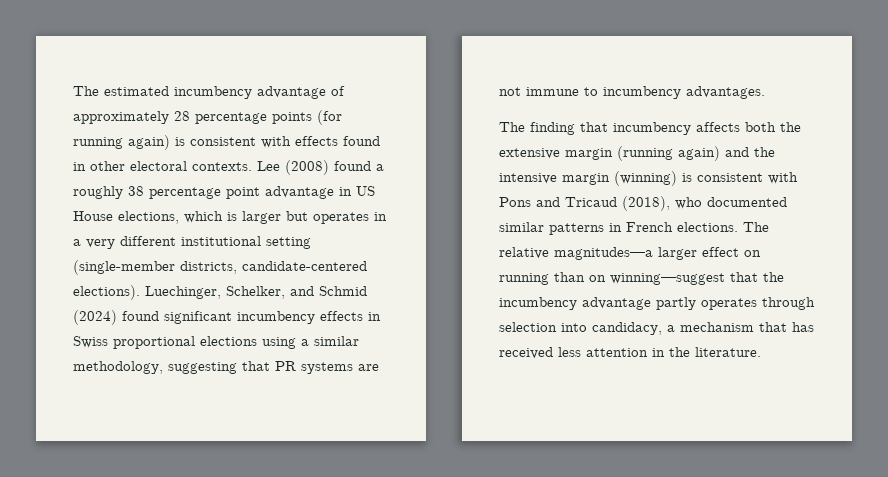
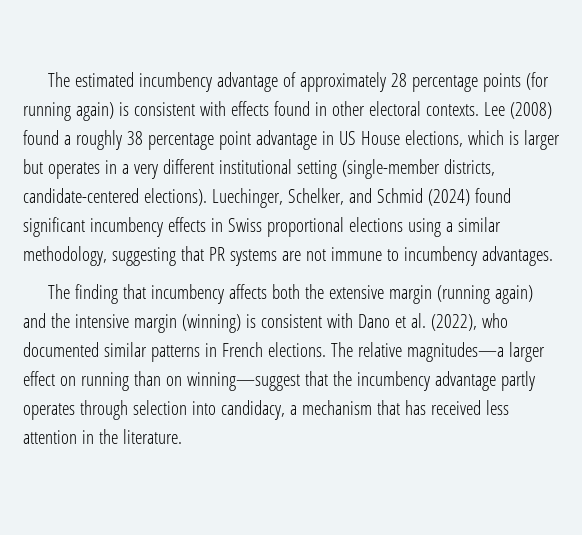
- The finding that incumbency affects both the extensive margin (running again) and the intensive margin (winning) is consistent with Pons and Tricaud (2018), who documented similar patterns in French elections.
+ The finding that incumbency affects both the extensive margin (running again) and the intensive margin (winning) is consistent with Dano et al. (2022), who documented similar patterns in French elections.

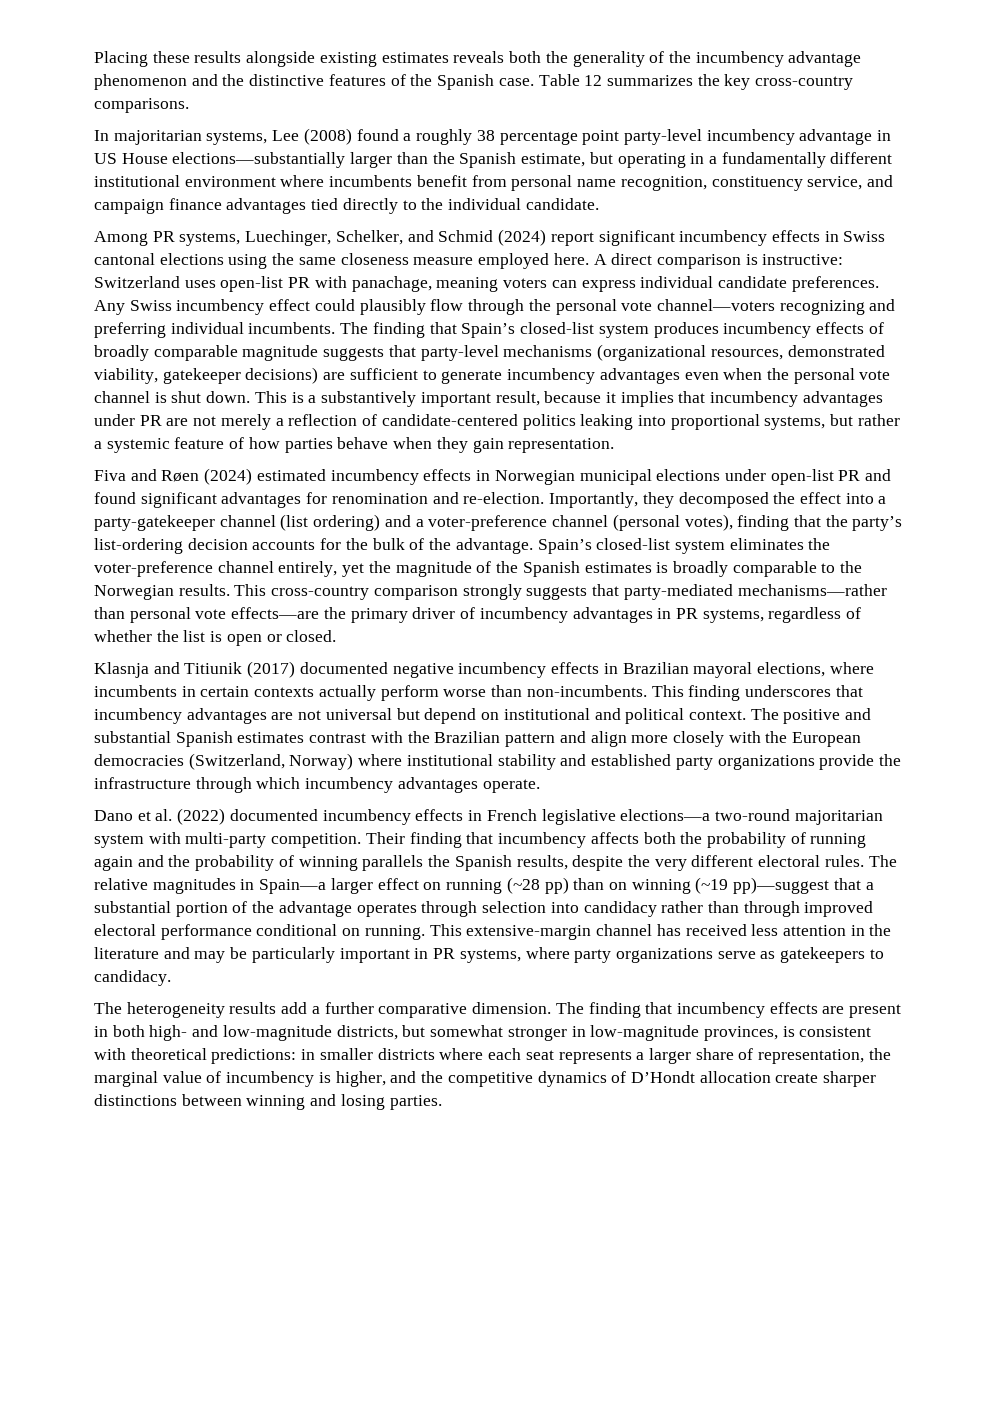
- The estimated incumbency advantage of approximately 28 percentage points (for running again) is consistent with effects found in other electoral contexts. Lee (2008) found a roughly 38 percentage point advantage in US House elections, which is larger but operates in a very different institutional setting (single-member districts, candidate-centered elections). Luechinger, Schelker, and Schmid (2024) found significant incumbency effects in Swiss proportional elections using a similar methodology, suggesting that PR systems are not immune to incumbency advantages.
- The finding that incumbency affects both the extensive margin (running again) and the intensive margin (winning) is consistent with Dano et al. (2022), who documented similar patterns in French elections. The relative magnitudes—a larger effect on running than on winning—suggest that the incumbency advantage partly operates through selection into candidacy, a mechanism that has received less attention in the literature.
+ Placing these results alongside existing estimates reveals both the generality of the incumbency advantage phenomenon and the distinctive features of the Spanish case. Table 12 summarizes the key cross-country comparisons.
+ In majoritarian systems, Lee (2008) found a roughly 38 percentage point party-level incumbency advantage in US House elections—substantially larger than the Spanish estimate, but operating in a fundamentally different institutional environment where incumbents benefit from personal name recognition, constituency service, and campaign finance advantages tied directly to the individual candidate.
+ Among PR systems, Luechinger, Schelker, and Schmid (2024) report significant incumbency effects in Swiss cantonal elections using the same closeness measure employed here. A direct comparison is instructive: Switzerland uses open-list PR with panachage, meaning voters can express individual candidate preferences. Any Swiss incumbency effect could plausibly flow through the personal vote channel—voters recognizing and preferring individual incumbents. The finding that Spain’s closed-list system produces incumbency effects of broadly comparable magnitude suggests that party-level mechanisms (organizational resources, demonstrated viability, gatekeeper decisions) are sufficient to generate incumbency advantages even when the personal vote channel is shut down. This is a substantively important result, because it implies that incumbency advantages under PR are not merely a reflection of candidate-centered politics leaking into proportional systems, but rather a systemic feature of how parties behave when they gain representation.
+ Fiva and Røen (2024) estimated incumbency effects in Norwegian municipal elections under open-list PR and found significant advantages for renomination and re-election. Importantly, they decomposed the effect into a party-gatekeeper channel (list ordering) and a voter-preference channel (personal votes), finding that the party’s list-ordering decision accounts for the bulk of the advantage. Spain’s closed-list system eliminates the voter-preference channel entirely, yet the magnitude of the Spanish estimates is broadly comparable to the Norwegian results. This cross-country comparison strongly suggests that party-mediated mechanisms—rather than personal vote effects—are the primary driver of incumbency advantages in PR systems, regardless of whether the list is open or closed.
+ Klasnja and Titiunik (2017) documented negative incumbency effects in Brazilian mayoral elections, where incumbents in certain contexts actually perform worse than non-incumbents. This finding underscores that incumbency advantages are not universal but depend on institutional and political context. The positive and substantial Spanish estimates contrast with the Brazilian pattern and align more closely with the European democracies (Switzerland, Norway) where institutional stability and established party organizations provide the infrastructure through which incumbency advantages operate.
+ Dano et al. (2022) documented incumbency effects in French legislative elections—a two-round majoritarian system with multi-party competition. Their finding that incumbency affects both the probability of running again and the probability of winning parallels the Spanish results, despite the very different electoral rules. The relative magnitudes in Spain—a larger effect on running (~28 pp) than on winning (~19 pp)—suggest that a substantial portion of the advantage operates through selection into candidacy rather than through improved electoral performance conditional on running. This extensive-margin channel has received less attention in the literature and may be particularly important in PR systems, where party organizations serve as gatekeepers to candidacy.
+ The heterogeneity results add a further comparative dimension. The finding that incumbency effects are present in both high- and low-magnitude districts, but somewhat stronger in low-magnitude provinces, is consistent with theoretical predictions: in smaller districts where each seat represents a larger share of representation, the marginal value of incumbency is higher, and the competitive dynamics of D’Hondt allocation create sharper distinctions between winning and losing parties.

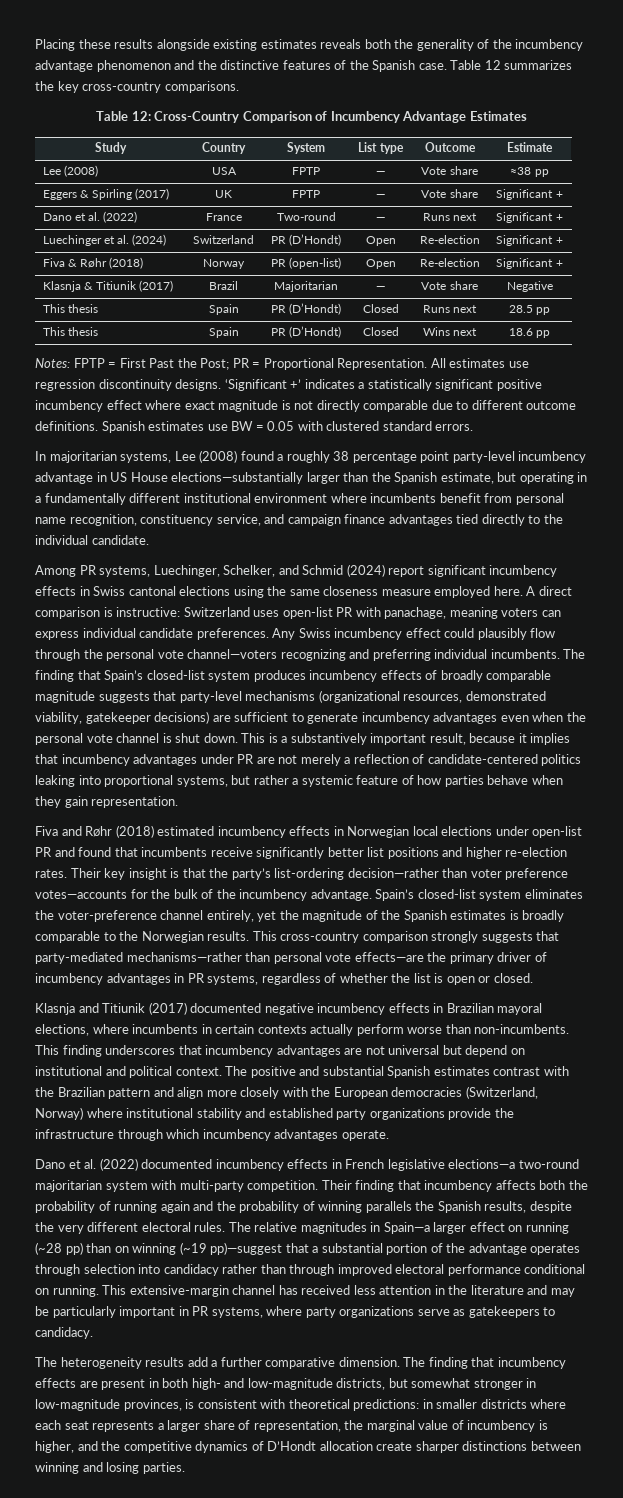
+ Table 12: Cross-Country Comparison of Incumbency Advantage Estimates
+ Study | Country | System | List type | Outcome | Estimate
+ Lee (2008) | USA | FPTP | — | Vote share | ≈38 pp
+ Eggers & Spirling (2017) | UK | FPTP | — | Vote share | Significant +
+ Dano et al. (2022) | France | Two-round | — | Runs next | Significant +
+ Luechinger et al. (2024) | Switzerland | PR (D’Hondt) | Open | Re-election | Significant +
+ Fiva & Røhr (2018) | Norway | PR (open-list) | Open | Re-election | Significant +
+ Klasnja & Titiunik (2017) | Brazil | Majoritarian | — | Vote share | Negative
+ This thesis | Spain | PR (D’Hondt) | Closed | Runs next | 28.5 pp
+ This thesis | Spain | PR (D’Hondt) | Closed | Wins next | 18.6 pp
+ Notes: FPTP = First Past the Post; PR = Proportional Representation. All estimates use regression discontinuity designs. ‘Significant +’ indicates a statistically significant positive incumbency effect where exact magnitude is not directly comparable due to different outcome definitions. Spanish estimates use BW = 0.05 with clustered standard errors.
- Fiva and Røen (2024) estimated incumbency effects in Norwegian municipal elections under open-list PR and found significant advantages for renomination and re-election. Importantly, they decomposed the effect into a party-gatekeeper channel (list ordering) and a voter-preference channel (personal votes), finding that the party’s list-ordering decision accounts for the bulk of the advantage.
+ Fiva and Røhr (2018) estimated incumbency effects in Norwegian local elections under open-list PR and found that incumbents receive significantly better list positions and higher re-election rates. Their key insight is that the party’s list-ordering decision—rather than voter preference votes—accounts for the bulk of the incumbency advantage.

